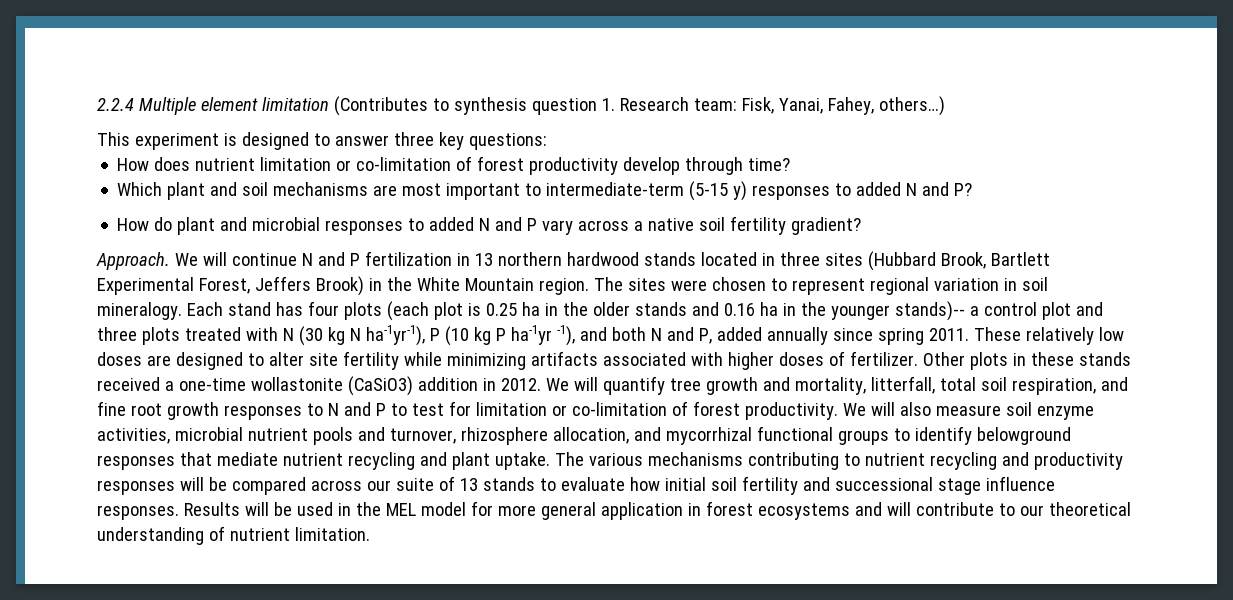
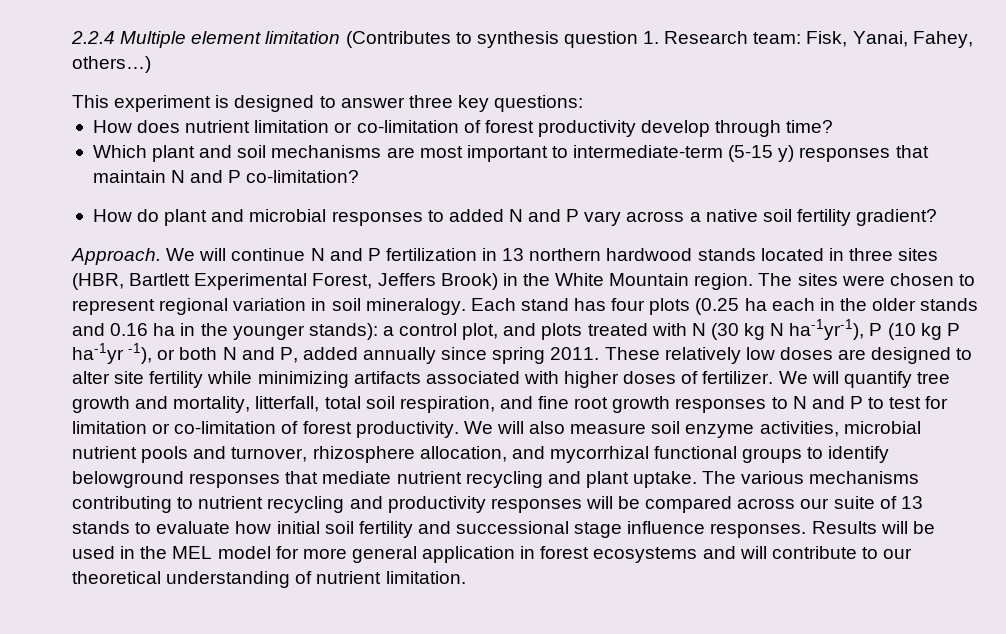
- Which plant and soil mechanisms are most important to intermediate-term (5-15 y) responses to added N and P?
+ Which plant and soil mechanisms are most important to intermediate-term (5-15 y) responses that maintain N and P co-limitation?
- We will continue N and P fertilization in 13 northern hardwood stands located in three sites (Hubbard Brook, Bartlett Experimental Forest, Jeffers Brook) in the White Mountain region.
+ We will continue N and P fertilization in 13 northern hardwood stands located in three sites (HBR, Bartlett Experimental Forest, Jeffers Brook) in the White Mountain region.
- Each stand has four plots (each plot is 0.25 ha in the older stands and 0.16 ha in the younger stands)-- a control plot and three plots treated with N (30 kg N ha-1yr-1), P (10 kg P ha-1yr -1), and both N and P, added annually since spring 2011.
+ Each stand has four plots (0.25 ha each in the older stands and 0.16 ha in the younger stands): a control plot, and plots treated with N (30 kg N ha-1yr-1), P (10 kg P ha-1yr -1), or both N and P, added annually since spring 2011.
- Other plots in these stands received a one-time wollastonite (CaSiO3) addition in 2012.

